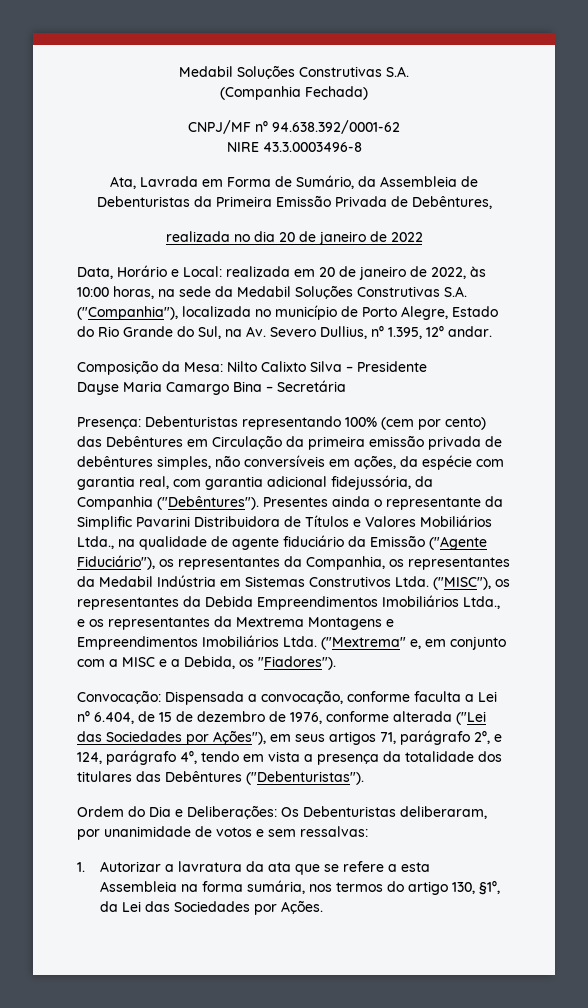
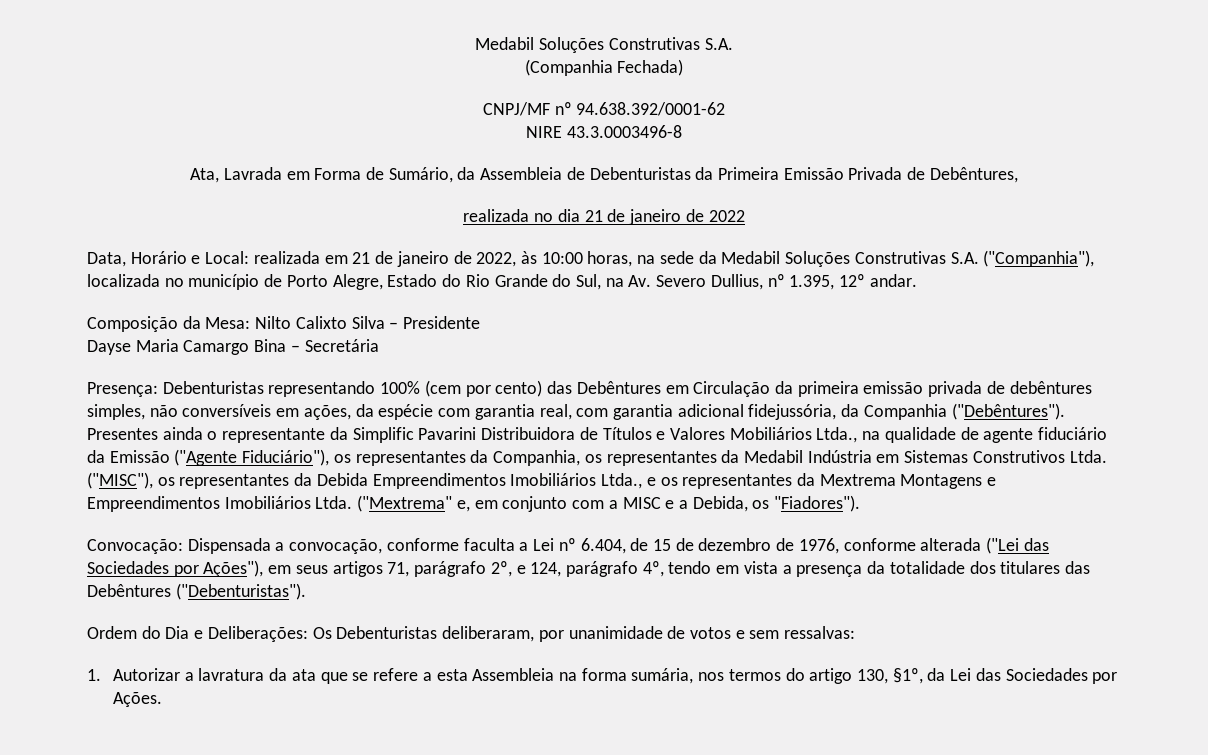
- realizada no dia 20 de janeiro de 2022
+ realizada no dia 21 de janeiro de 2022
- Data, Horário e Local: realizada em 20 de janeiro de 2022, às 10:00 horas, na sede da Medabil Soluções Construtivas S.A. ("Companhia"), localizada no município de Porto Alegre, Estado do Rio Grande do Sul, na Av. Severo Dullius, nº 1.395, 12º andar.
+ Data, Horário e Local: realizada em 21 de janeiro de 2022, às 10:00 horas, na sede da Medabil Soluções Construtivas S.A. ("Companhia"), localizada no município de Porto Alegre, Estado do Rio Grande do Sul, na Av. Severo Dullius, nº 1.395, 12º andar.

